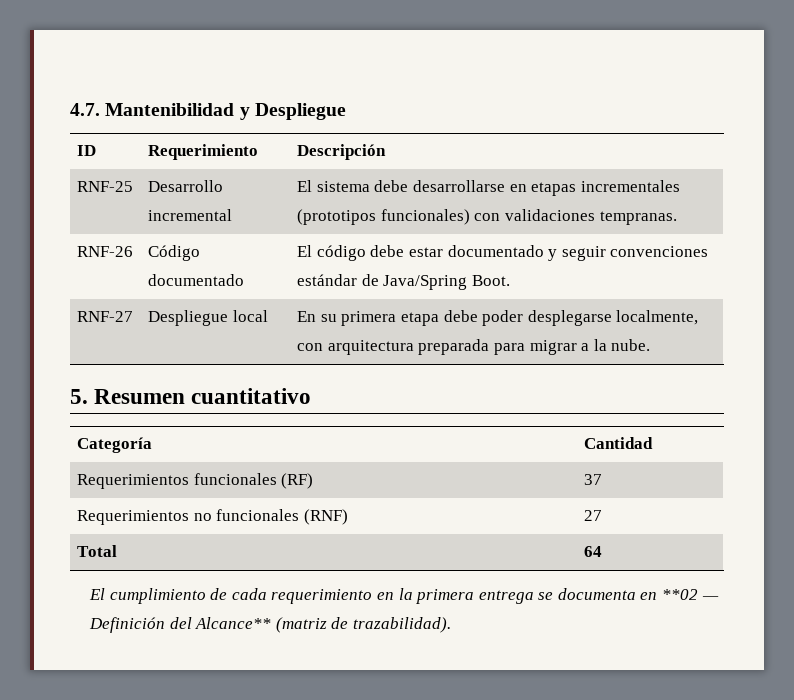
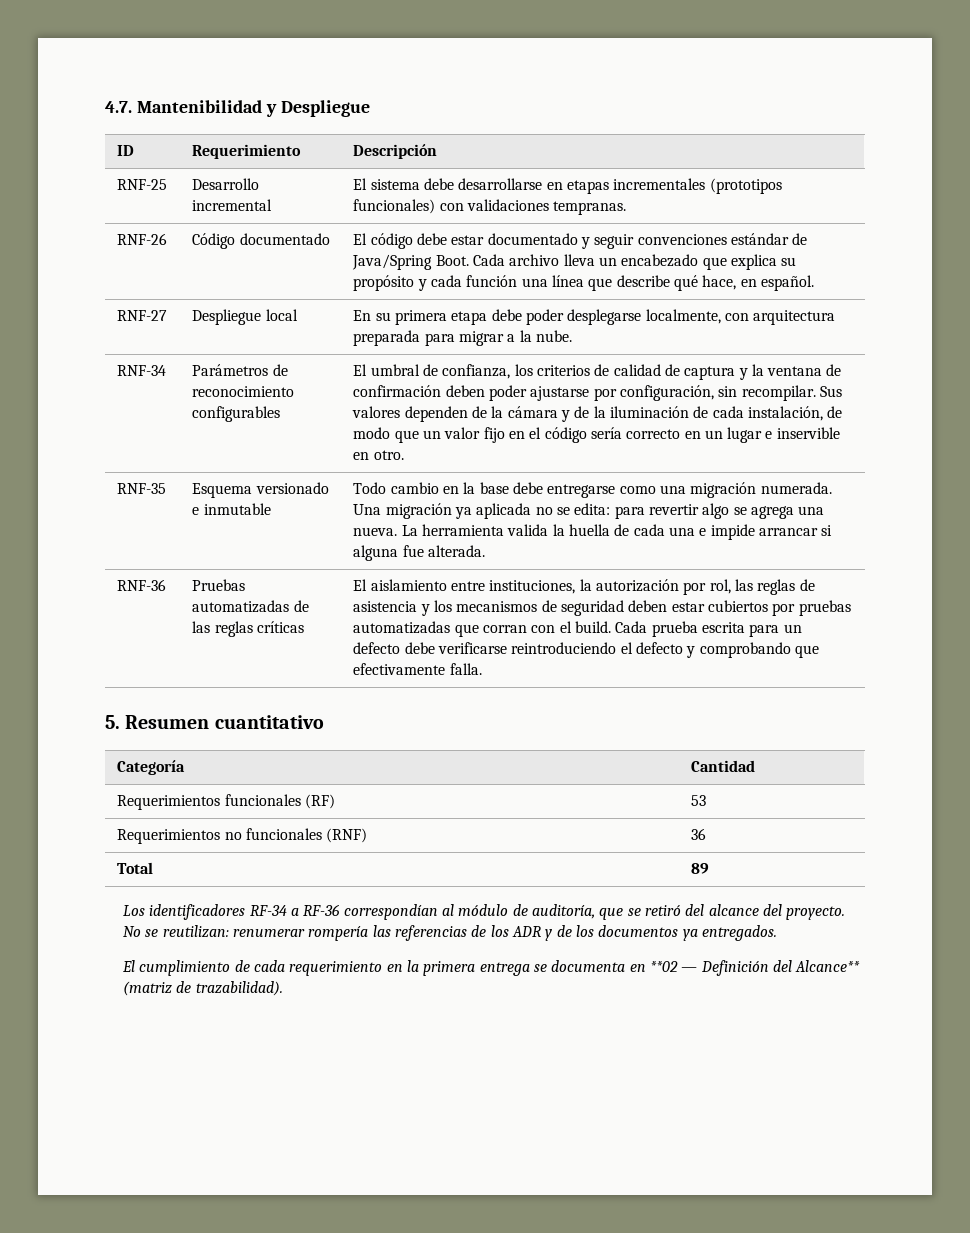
- RNF-26 | Código documentado | El código debe estar documentado y seguir convenciones estándar de Java/Spring Boot.
+ RNF-26 | Código documentado | El código debe estar documentado y seguir convenciones estándar de Java/Spring Boot. Cada archivo lleva un encabezado que explica su propósito y cada función una línea que describe qué hace, en español.
+ RNF-34 | Parámetros de reconocimiento configurables | El umbral de confianza, los criterios de calidad de captura y la ventana de confirmación deben poder ajustarse por configuración, sin recompilar. Sus valores dependen de la cámara y de la iluminación de cada instalación, de modo que un valor fijo en el código sería correcto en un lugar e inservible en otro.
+ RNF-35 | Esquema versionado e inmutable | Todo cambio en la base debe entregarse como una migración numerada. Una migración ya aplicada no se edita: para revertir algo se agrega una nueva. La herramienta valida la huella de cada una e impide arrancar si alguna fue alterada.
+ RNF-36 | Pruebas automatizadas de las reglas críticas | El aislamiento entre instituciones, la autorización por rol, las reglas de asistencia y los mecanismos de seguridad deben estar cubiertos por pruebas automatizadas que corran con el build. Cada prueba escrita para un defecto debe verificarse reintroduciendo el defecto y comprobando que efectivamente falla.
- Requerimientos funcionales (RF) | 37
+ Requerimientos funcionales (RF) | 53
- Requerimientos no funcionales (RNF) | 27
+ Requerimientos no funcionales (RNF) | 36
- Total | 64
+ Total | 89
+ Los identificadores RF-34 a RF-36 correspondían al módulo de auditoría, que se retiró del alcance del proyecto. No se reutilizan: renumerar rompería las referencias de los ADR y de los documentos ya entregados.

